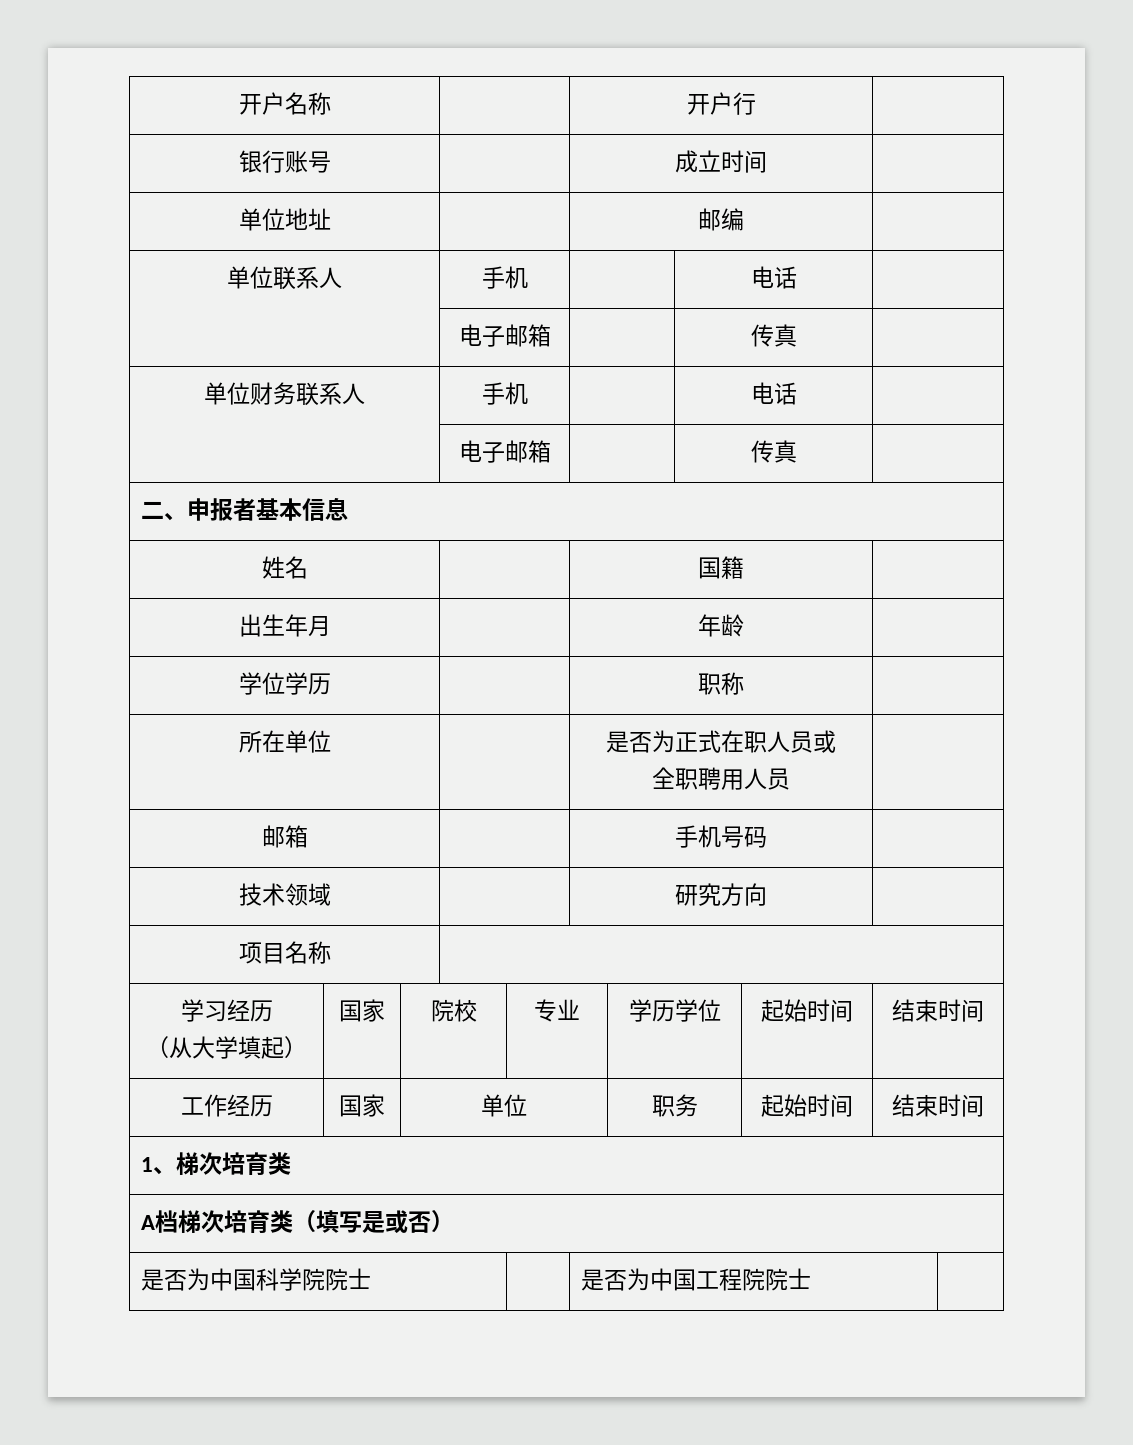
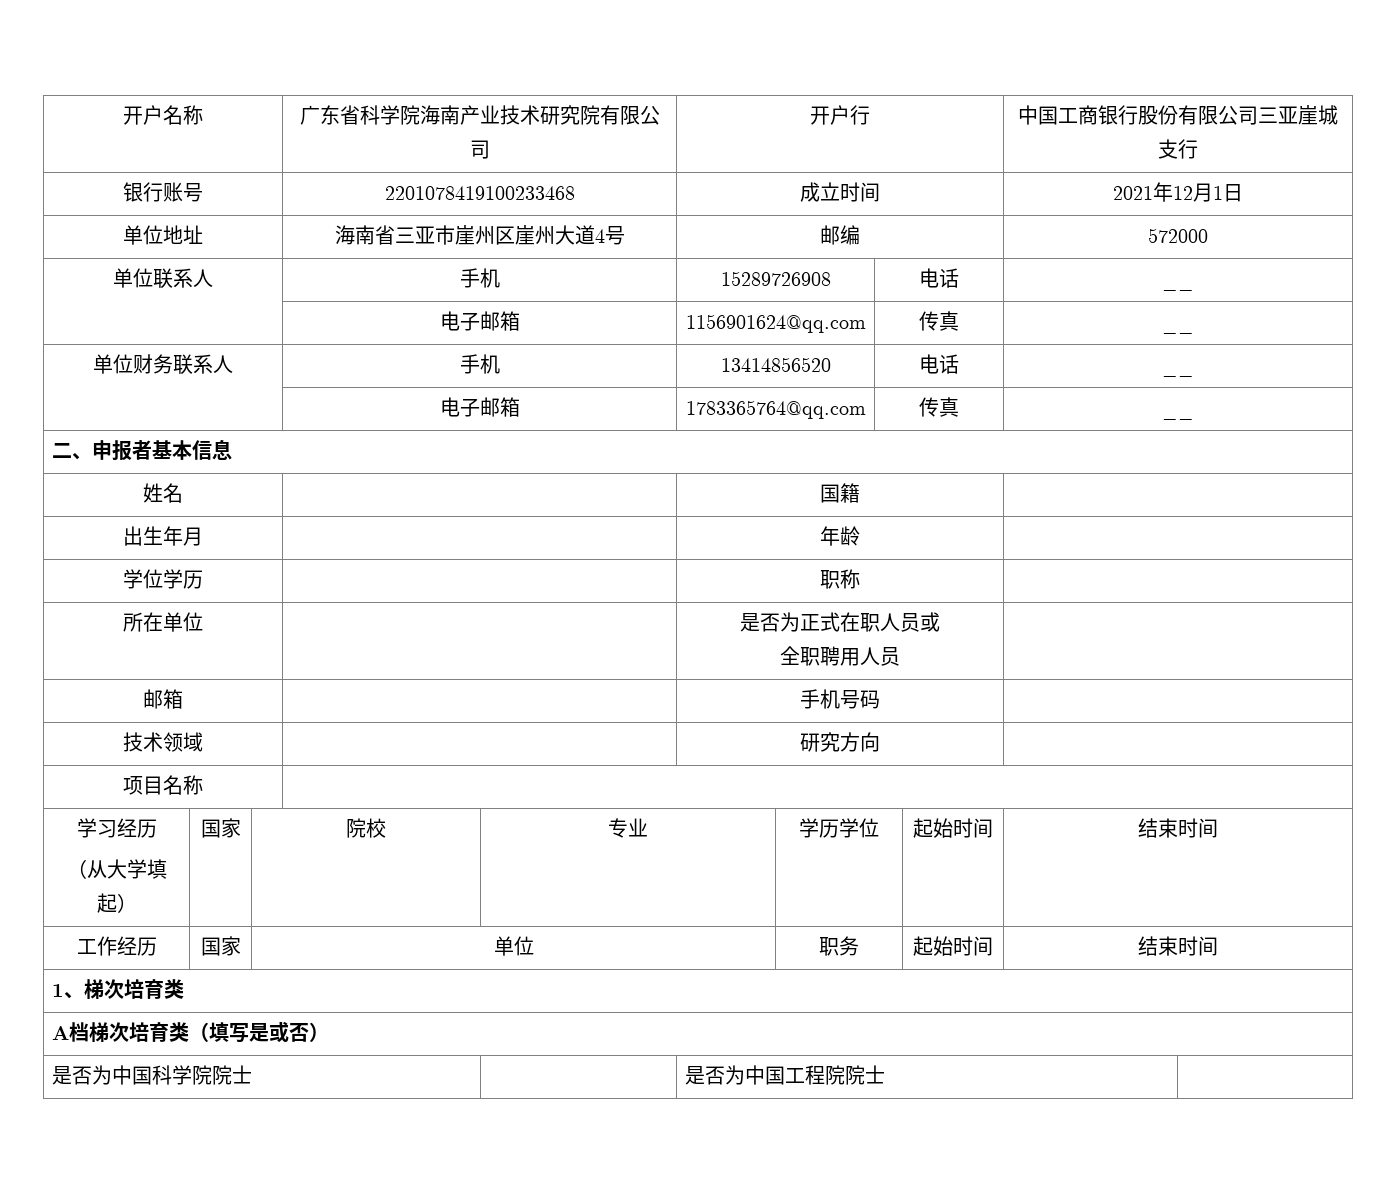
- 开户名称 | | 开户行 |
+ 开户名称 | 广东省科学院海南产业技术研究院有限公司 | 开户行 | 中国工商银行股份有限公司三亚崖城支行
- 银行账号 | | 成立时间 |
- 单位地址 | | 邮编 |
+ 银行账号 | 2201078419100233468 | 成立时间 | 2021年12月1日
+ 单位地址 | 海南省三亚市崖州区崖州大道4号 | 邮编 | 572000
- 单位联系人 | 手机 | | 电话 |
- | 电子邮箱 | | 传真 |
+ 单位联系人 | 手机 | 15289726908 | 电话 | __
+ | 电子邮箱 | 1156901624@qq.com | 传真 | __
- 单位财务联系人 | 手机 | | 电话 |
- | 电子邮箱 | | 传真 |
+ 单位财务联系人 | 手机 | 13414856520 | 电话 | __
+ | 电子邮箱 | 1783365764@qq.com | 传真 | __

